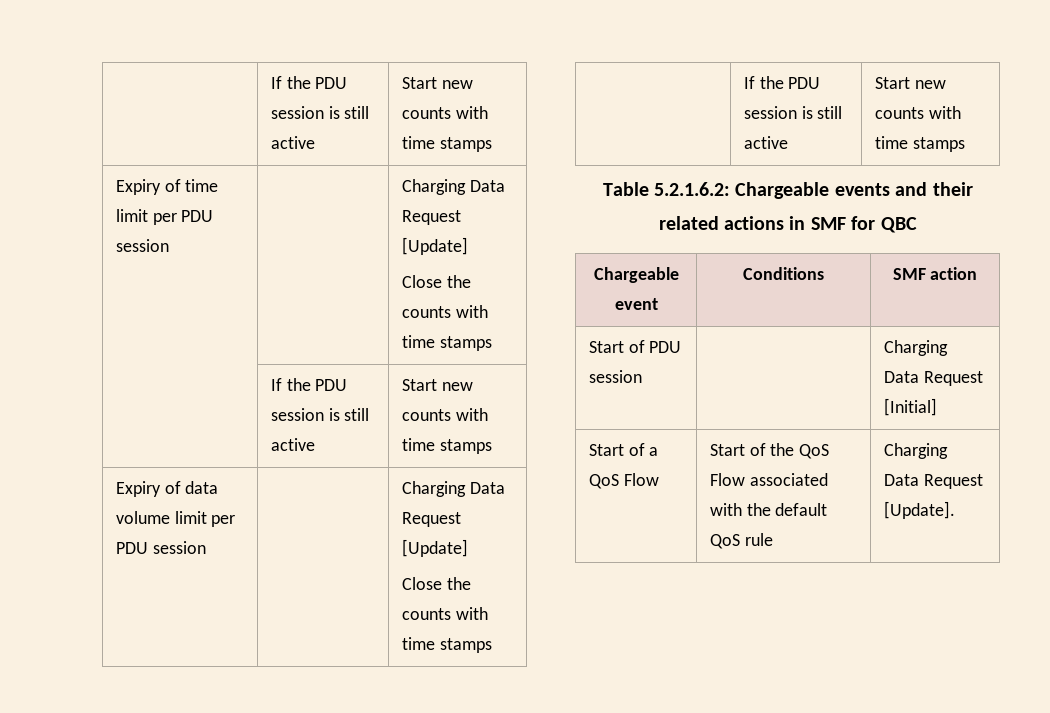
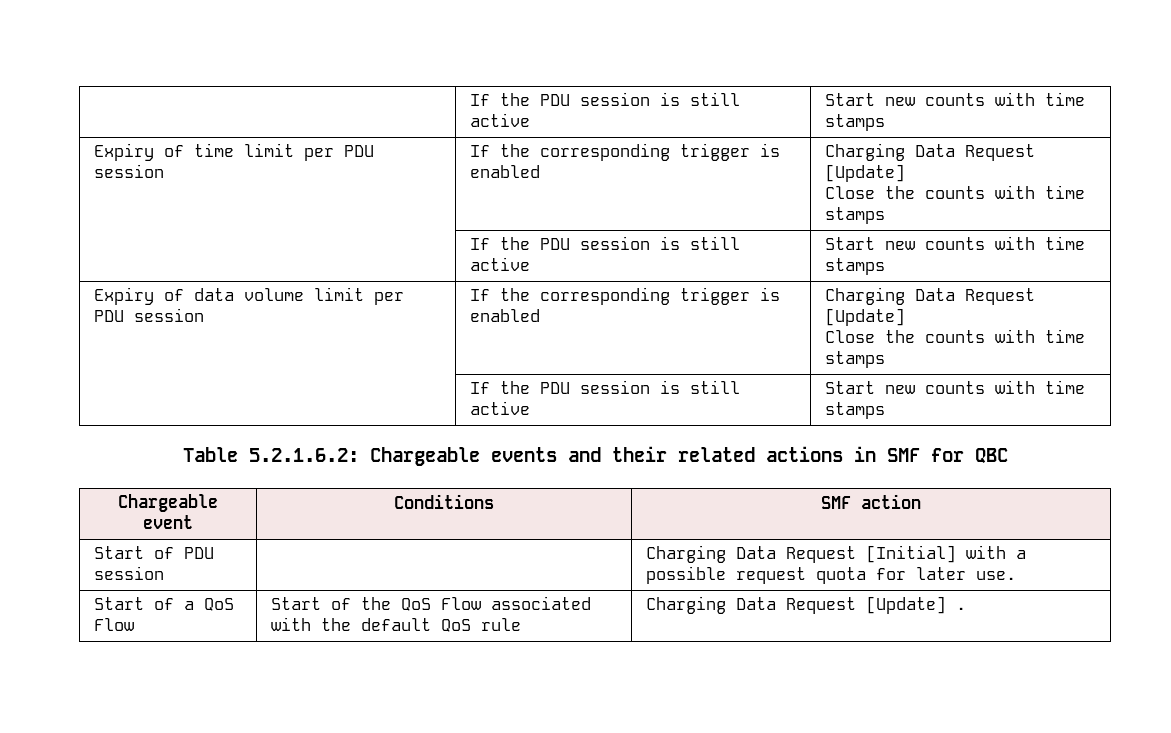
- Expiry of time limit per PDU session | | Charging Data Request [Update]
+ Expiry of time limit per PDU session | If the corresponding trigger is enabled | Charging Data Request [Update]
- Expiry of data volume limit per PDU session | | Charging Data Request [Update]
+ Expiry of data volume limit per PDU session | If the corresponding trigger is enabled | Charging Data Request [Update]
- Start of PDU session | | Charging Data Request [Initial]
+ Start of PDU session | | Charging Data Request [Initial] with a possible request quota for later use.
- Start of a QoS Flow | Start of the QoS Flow associated with the default QoS rule | Charging Data Request [Update].
+ Start of a QoS Flow | Start of the QoS Flow associated with the default QoS rule | Charging Data Request [Update] .

